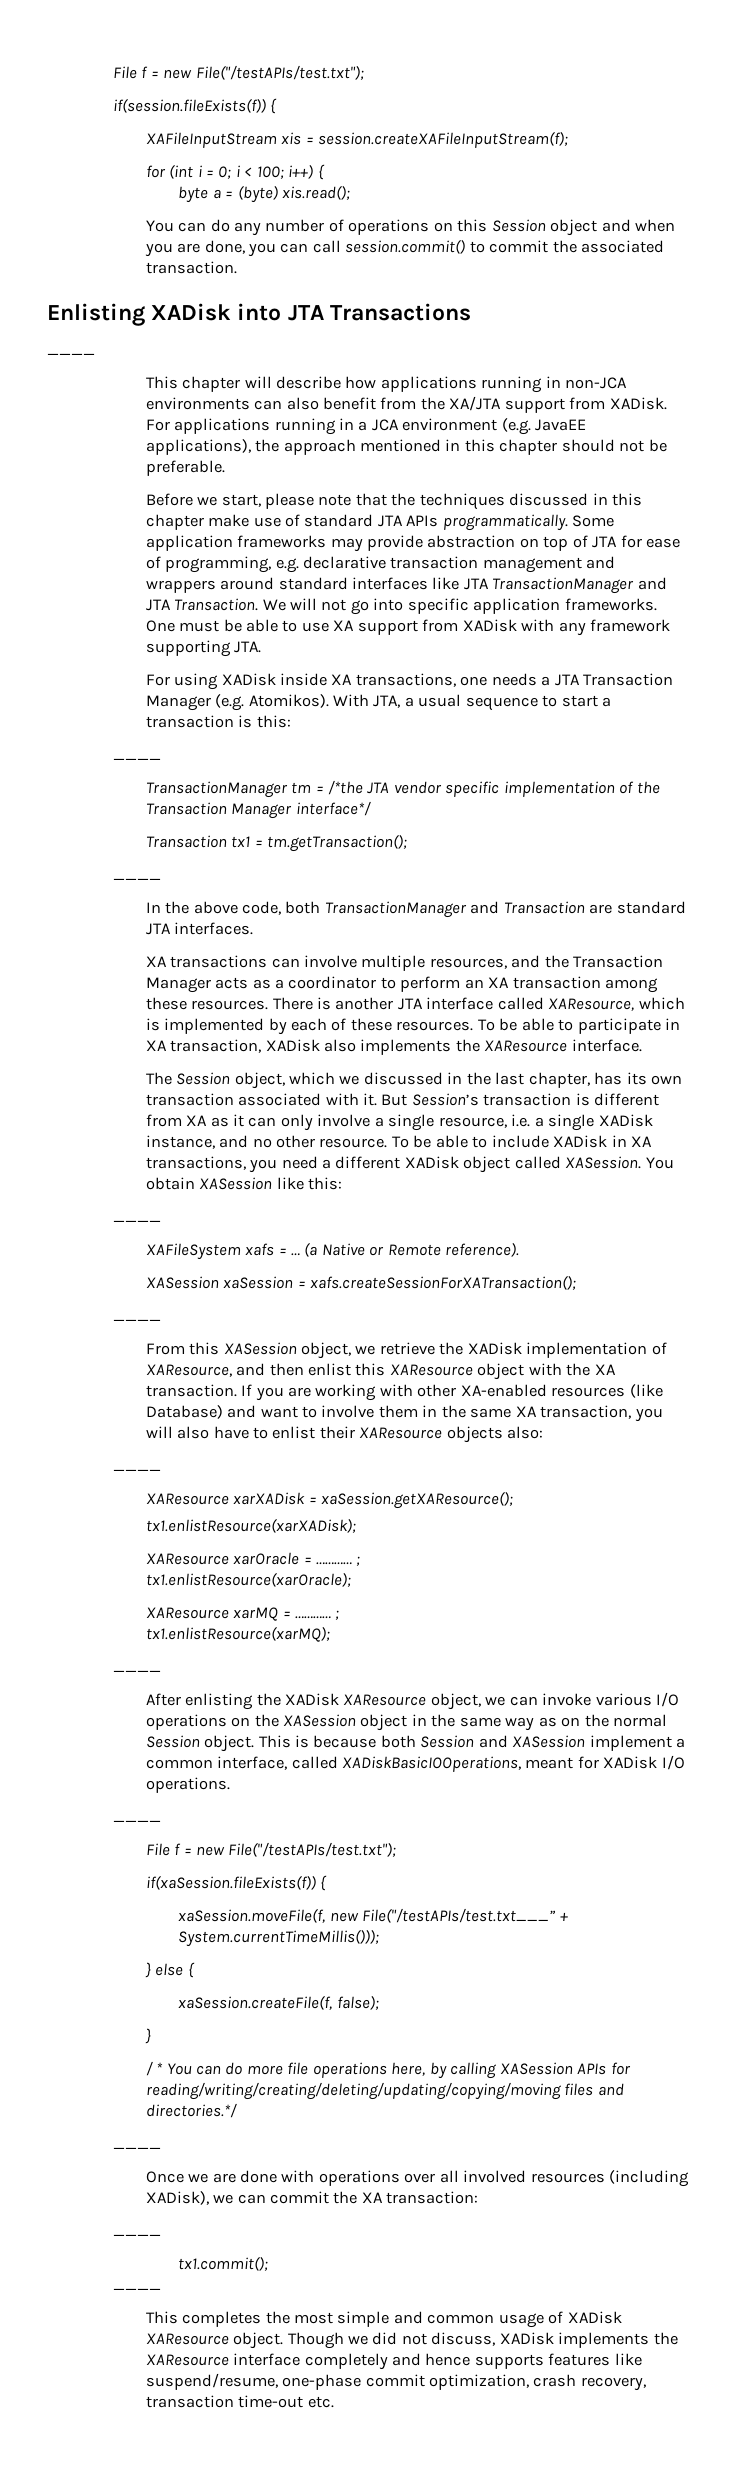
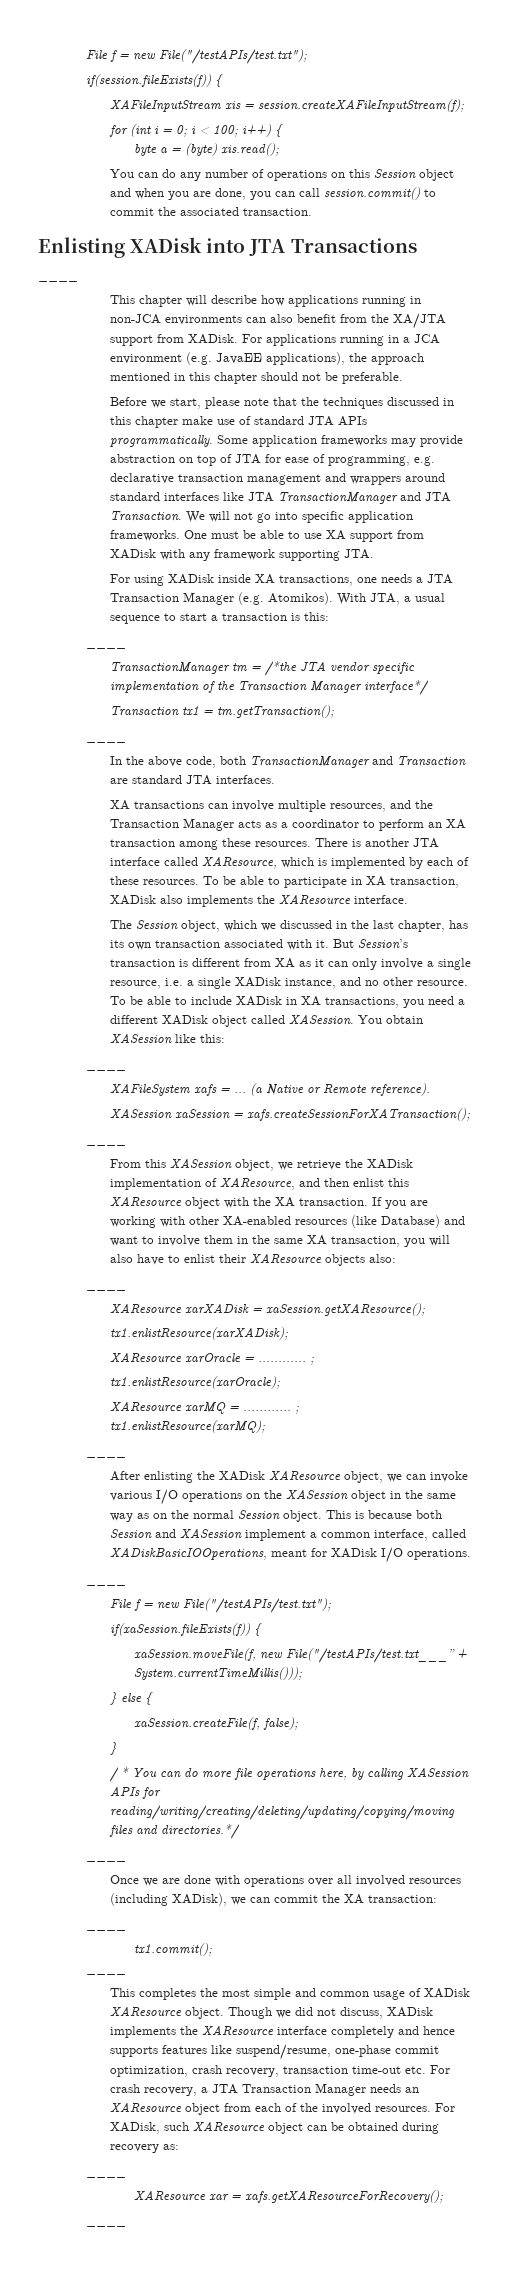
- Though we did not discuss, XADisk implements the XAResource interface completely and hence supports features like suspend/resume, one-phase commit optimization, crash recovery, transaction time-out etc.
+ Though we did not discuss, XADisk implements the XAResource interface completely and hence supports features like suspend/resume, one-phase commit optimization, crash recovery, transaction time-out etc. For crash recovery, a JTA Transaction Manager needs an XAResource object from each of the involved resources. For XADisk, such XAResource object can be obtained during recovery as:
+ ____
+ XAResource xar = xafs.getXAResourceForRecovery();
+ ____

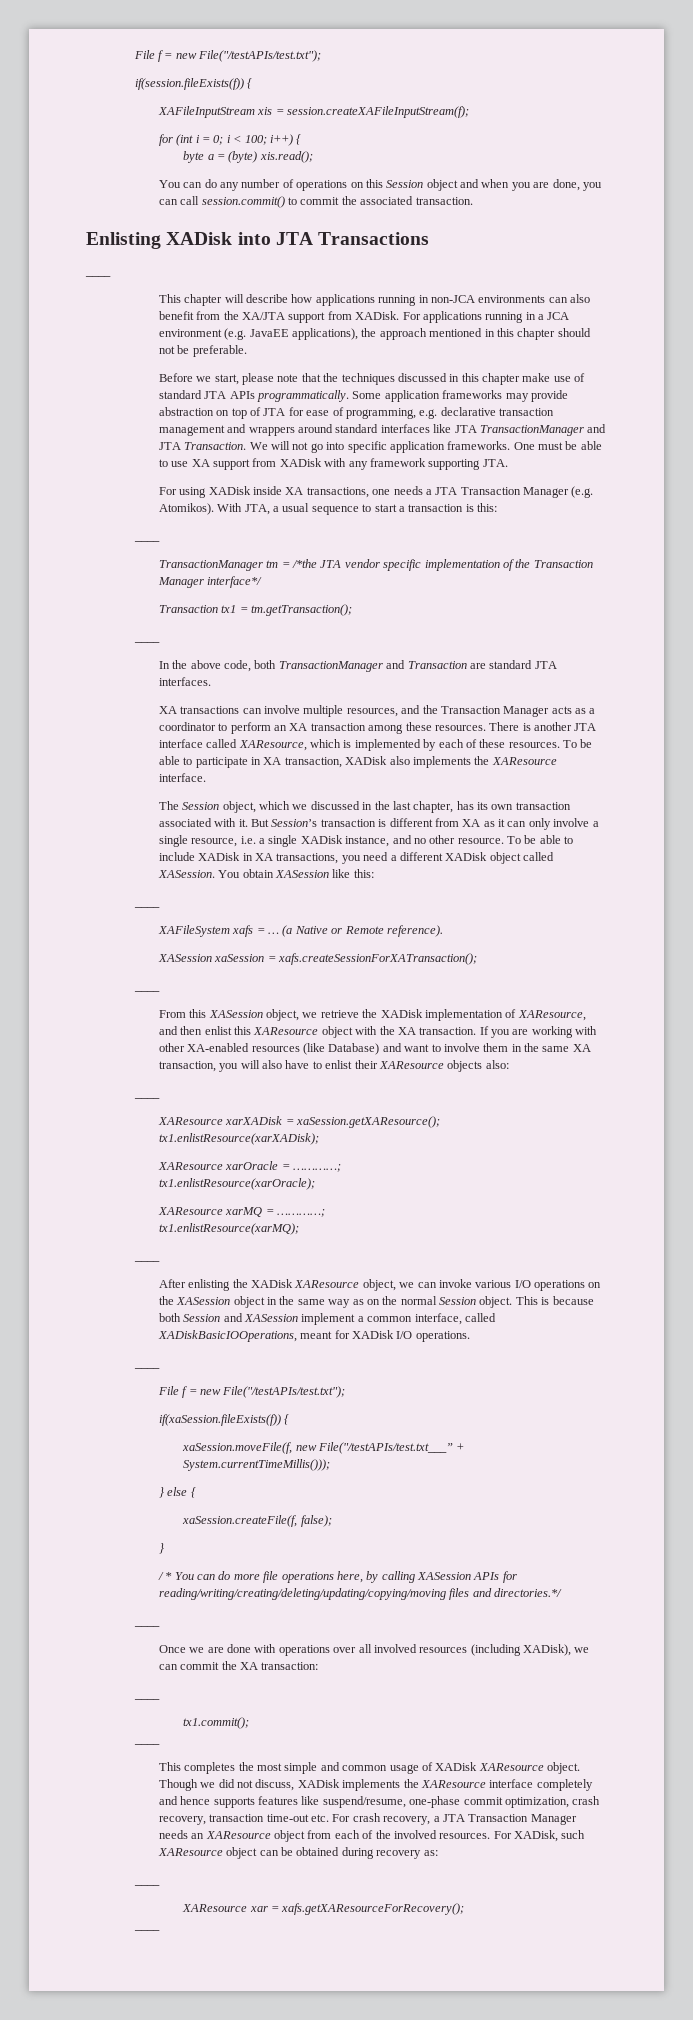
- XAResource xarOracle = ………… ;
+ XAResource xarOracle = …………;
- XAResource xarMQ = ………… ;
+ XAResource xarMQ = …………;

